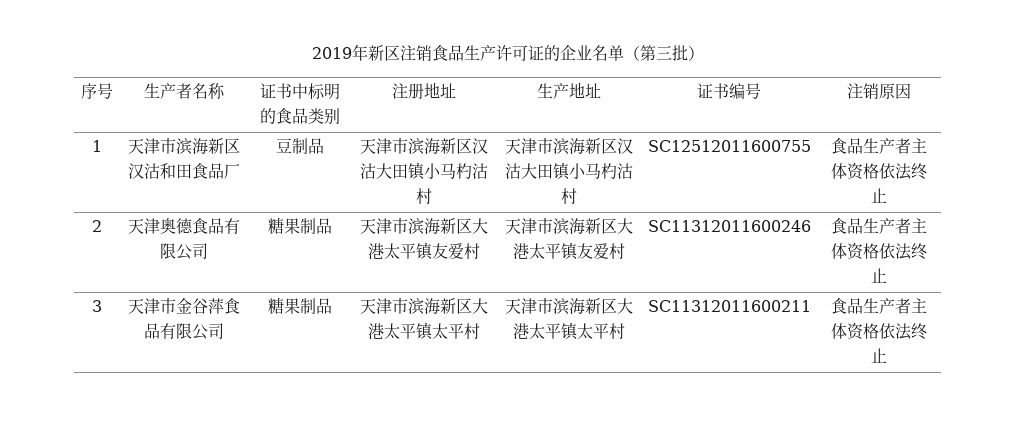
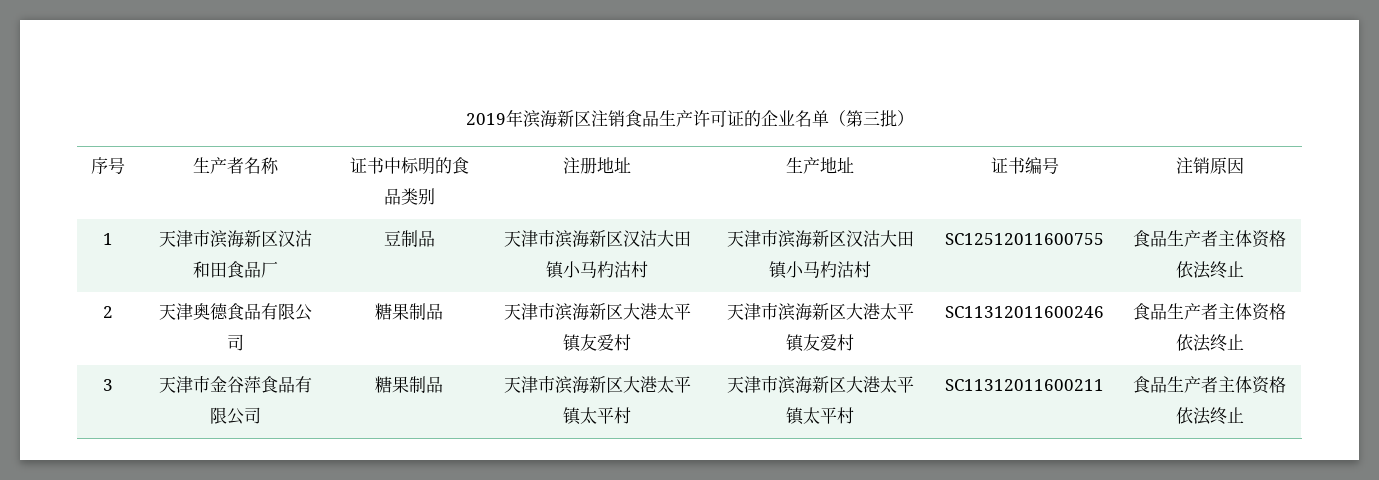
- 2019年新区注销食品生产许可证的企业名单（第三批）
+ 2019年滨海新区注销食品生产许可证的企业名单（第三批）

